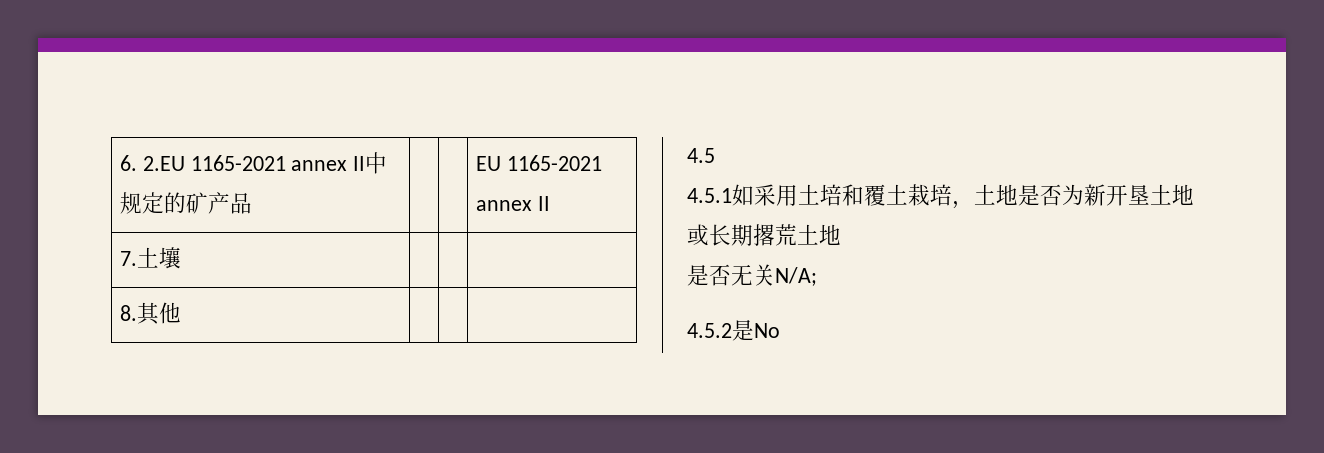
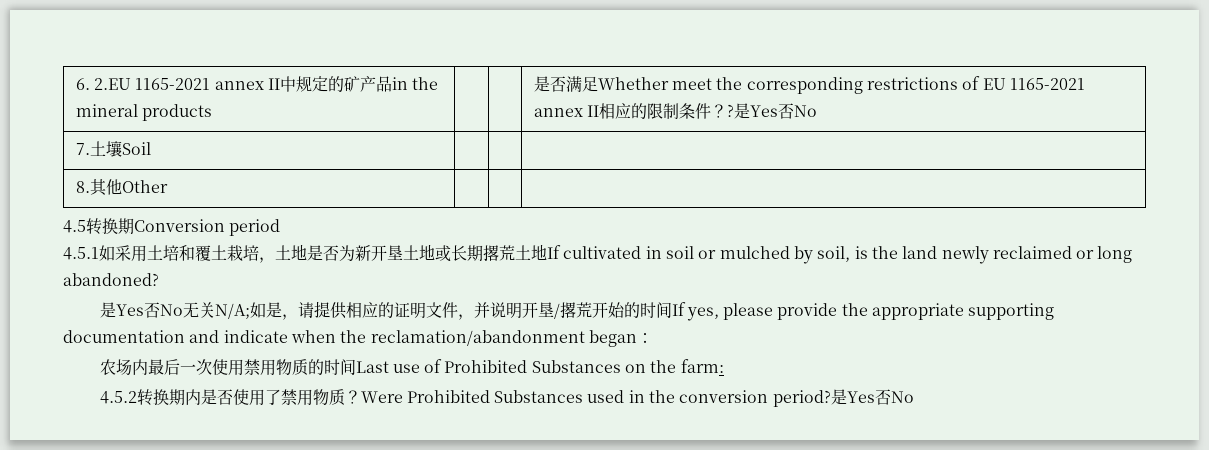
- 6. 2.EU 1165-2021 annex II中规定的矿产品 | | | EU 1165-2021 annex II
+ 6. 2.EU 1165-2021 annex II中规定的矿产品in the mineral products | | | 是否满足Whether meet the corresponding restrictions of EU 1165-2021 annex II相应的限制条件？?是Yes否No
- 7.土壤 | | |
+ 7.土壤Soil | | |
- 8.其他 | | |
+ 8.其他Other | | |
- 4.5
+ 4.5转换期Conversion period
- 4.5.1如采用土培和覆土栽培，土地是否为新开垦土地或长期撂荒土地
- 是否无关N/A;
- 4.5.2是No
+ 4.5.1如采用土培和覆土栽培，土地是否为新开垦土地或长期撂荒土地If cultivated in soil or mulched by soil, is the land newly reclaimed or long abandoned?
+ 是Yes否No无关N/A;如是，请提供相应的证明文件，并说明开垦/撂荒开始的时间If yes, please provide the appropriate supporting documentation and indicate when the reclamation/abandonment began：
+ 农场内最后一次使用禁用物质的时间Last use of Prohibited Substances on the farm:
+ 4.5.2转换期内是否使用了禁用物质？Were Prohibited Substances used in the conversion period?是Yes否No

